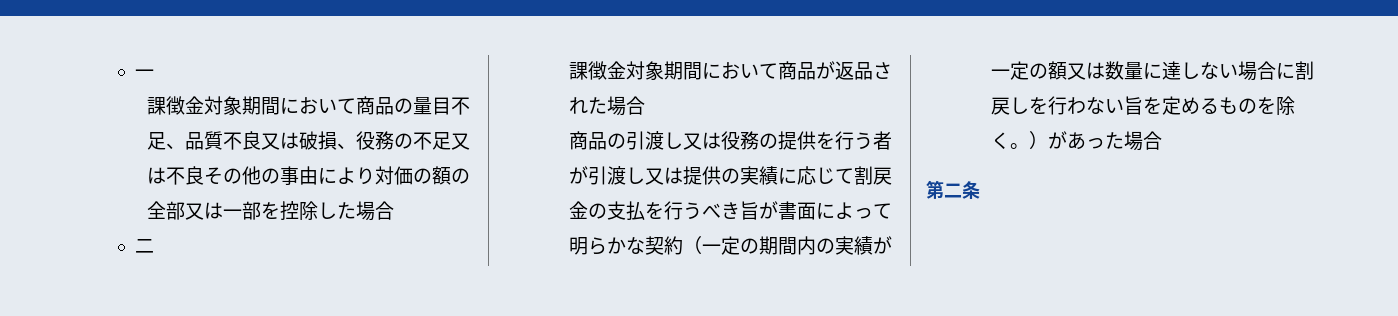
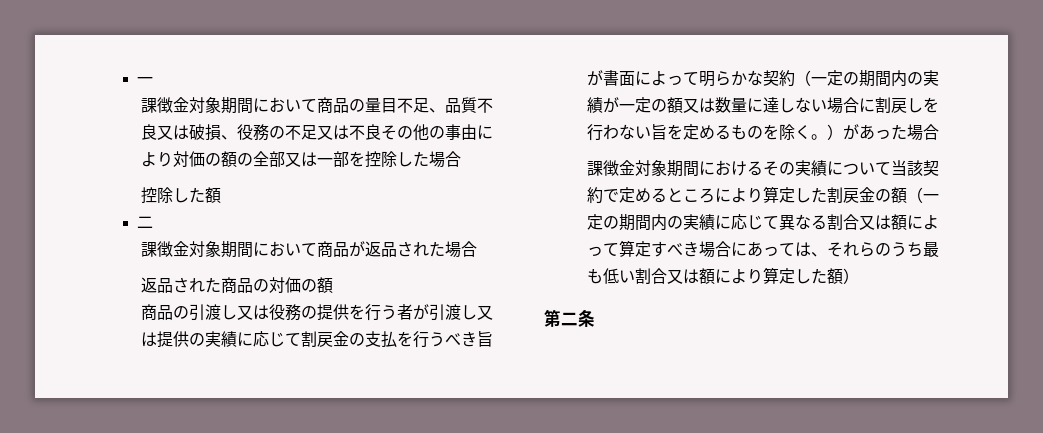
+ 控除した額
+ 返品された商品の対価の額
+ 課徴金対象期間におけるその実績について当該契約で定めるところにより算定した割戻金の額（一定の期間内の実績に応じて異なる割合又は額によって算定すべき場合にあっては、それらのうち最も低い割合又は額により算定した額）

